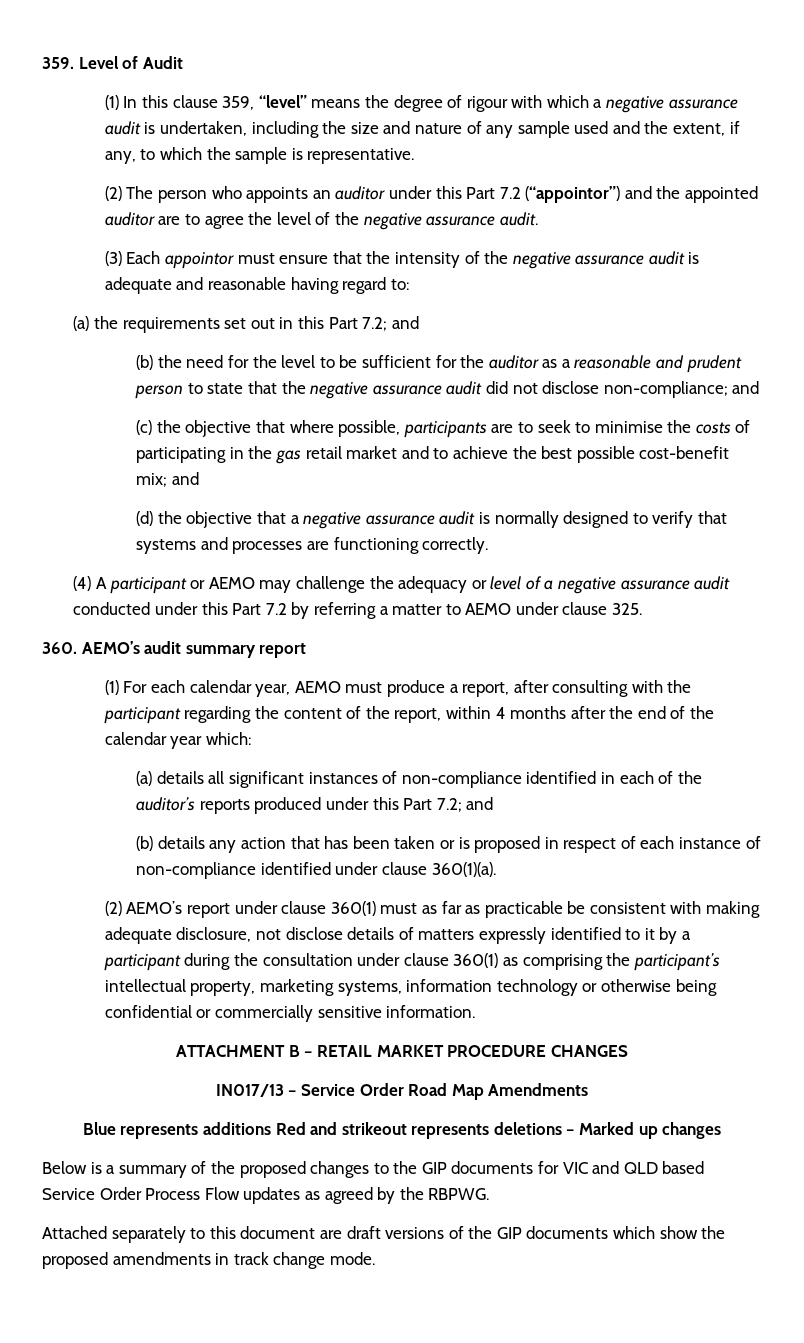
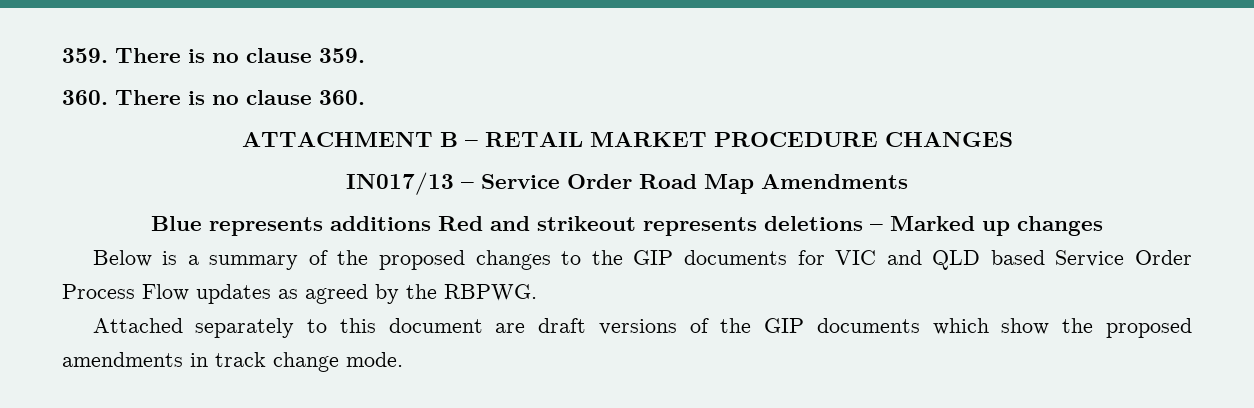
- 359. Level of Audit
- (1) In this clause 359, “level” means the degree of rigour with which a negative assurance audit is undertaken, including the size and nature of any sample used and the extent, if any, to which the sample is representative.
- (2) The person who appoints an auditor under this Part 7.2 (“appointor”) and the appointed auditor are to agree the level of the negative assurance audit.
- (3) Each appointor must ensure that the intensity of the negative assurance audit is adequate and reasonable having regard to:
- (a) the requirements set out in this Part 7.2; and
- (b) the need for the level to be sufficient for the auditor as a reasonable and prudent person to state that the negative assurance audit did not disclose non-compliance; and
- (c) the objective that where possible, participants are to seek to minimise the costs of participating in the gas retail market and to achieve the best possible cost-benefit mix; and
- (d) the objective that a negative assurance audit is normally designed to verify that systems and processes are functioning correctly.
- (4) A participant or AEMO may challenge the adequacy or level of a negative assurance audit conducted under this Part 7.2 by referring a matter to AEMO under clause 325.
- 360. AEMO’s audit summary report
- (1) For each calendar year, AEMO must produce a report, after consulting with the participant regarding the content of the report, within 4 months after the end of the calendar year which:
- (a) details all significant instances of non-compliance identified in each of the auditor’s reports produced under this Part 7.2; and
- (b) details any action that has been taken or is proposed in respect of each instance of non-compliance identified under clause 360(1)(a).
- (2) AEMO’s report under clause 360(1) must as far as practicable be consistent with making adequate disclosure, not disclose details of matters expressly identified to it by a participant during the consultation under clause 360(1) as comprising the participant’s intellectual property, marketing systems, information technology or otherwise being confidential or commercially sensitive information.
+ 359. There is no clause 359.
+ 360. There is no clause 360.

